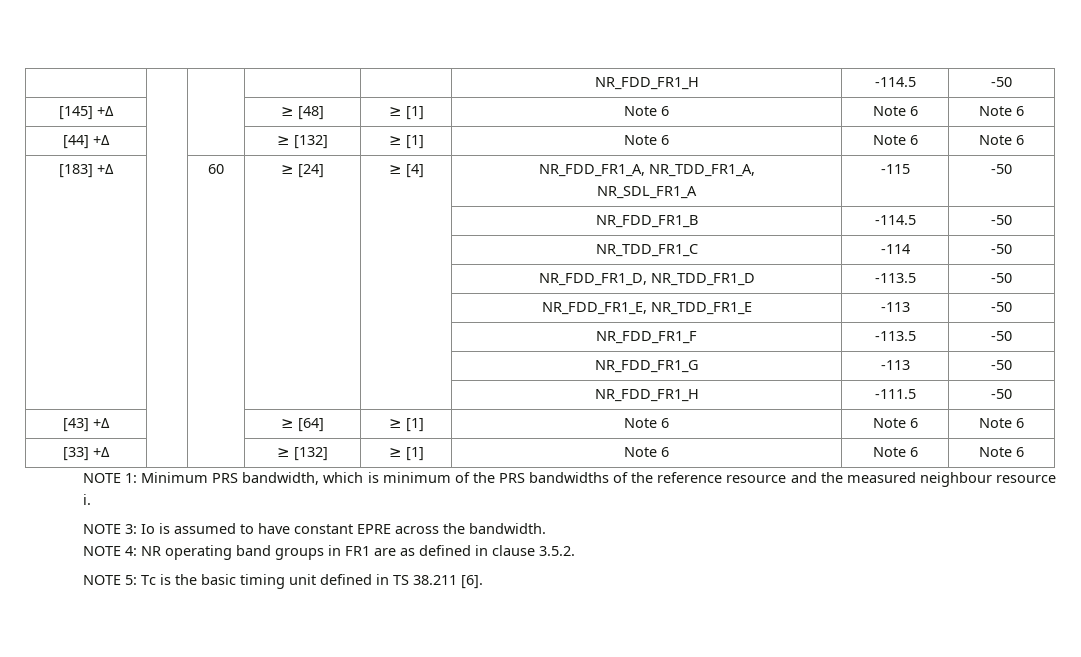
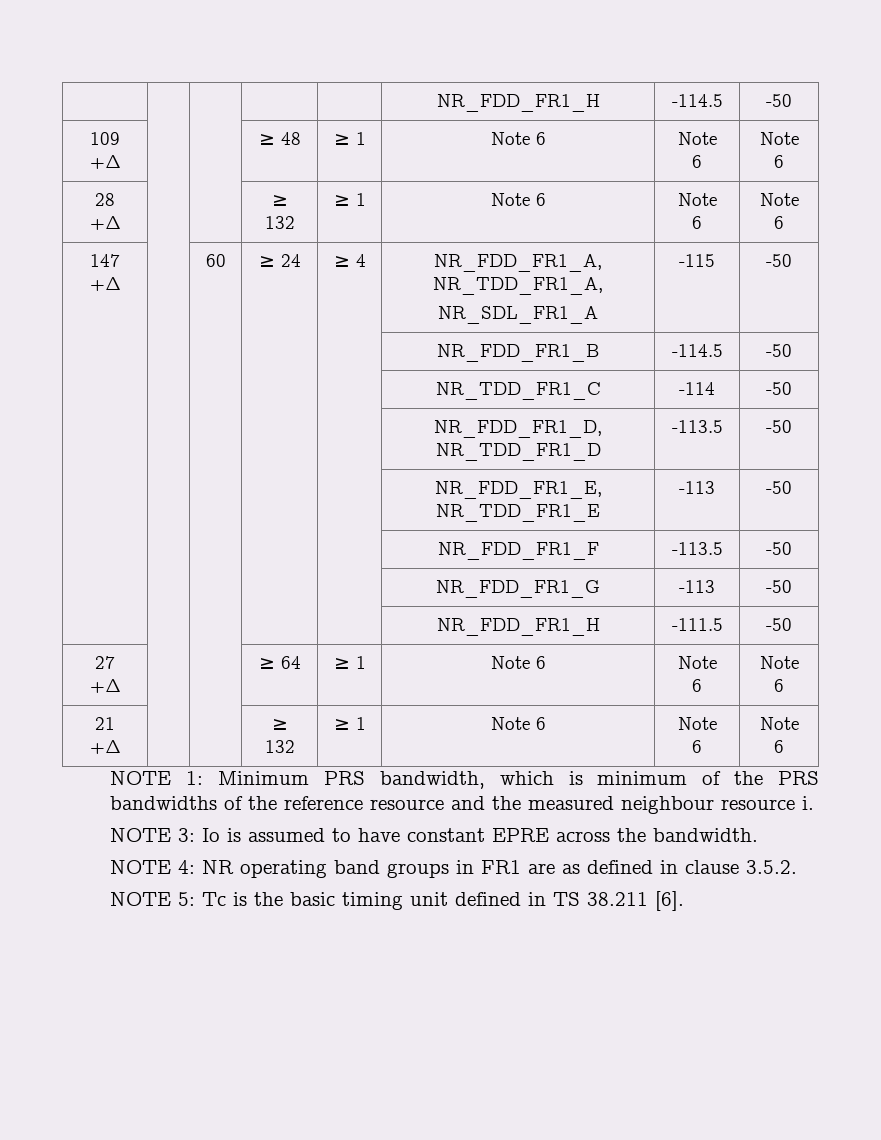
- [145] +Δ | | | ≥ [48] | ≥ [1] | Note 6 | Note 6 | Note 6
- [44] +Δ | | | ≥ [132] | ≥ [1] | Note 6 | Note 6 | Note 6
- [183] +Δ | | 60 | ≥ [24] | ≥ [4] | NR_FDD_FR1_A, NR_TDD_FR1_A,
+ 109 +Δ | | | ≥ 48 | ≥ 1 | Note 6 | Note 6 | Note 6
+ 28 +Δ | | | ≥ 132 | ≥ 1 | Note 6 | Note 6 | Note 6
+ 147 +Δ | | 60 | ≥ 24 | ≥ 4 | NR_FDD_FR1_A, NR_TDD_FR1_A,
- [43] +Δ | | | ≥ [64] | ≥ [1] | Note 6 | Note 6 | Note 6
- [33] +Δ | | | ≥ [132] | ≥ [1] | Note 6 | Note 6 | Note 6
+ 27 +Δ | | | ≥ 64 | ≥ 1 | Note 6 | Note 6 | Note 6
+ 21 +Δ | | | ≥ 132 | ≥ 1 | Note 6 | Note 6 | Note 6

